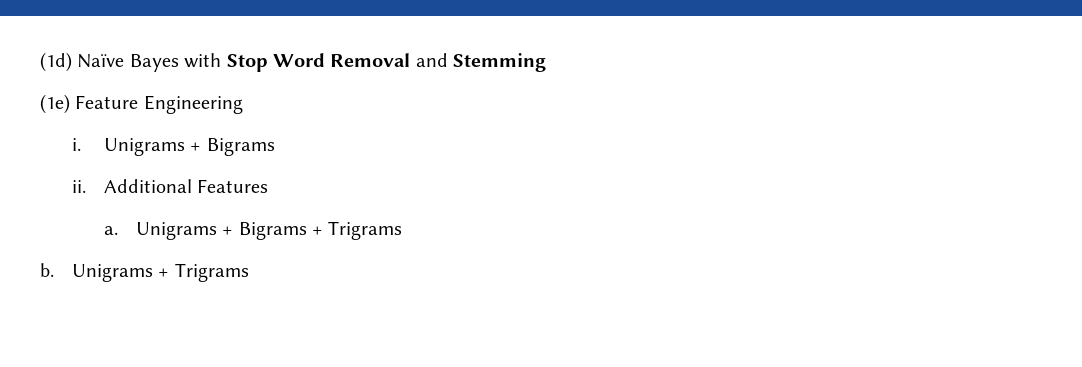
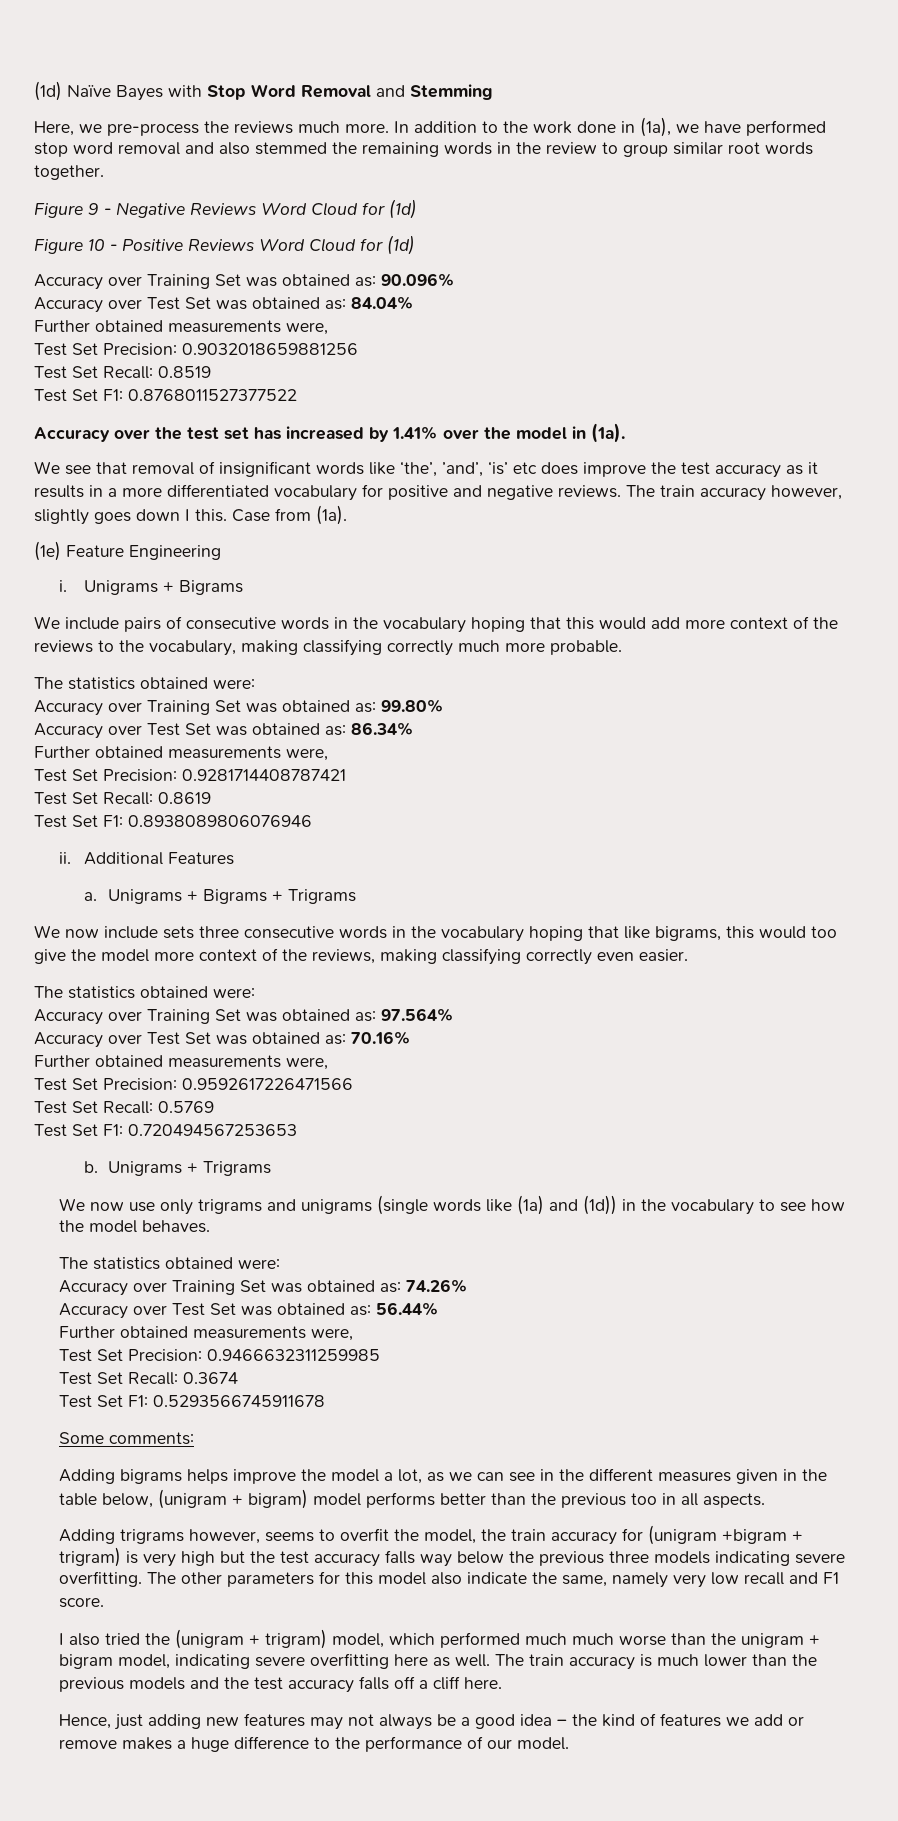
+ Here, we pre-process the reviews much more. In addition to the work done in (1a), we have performed stop word removal and also stemmed the remaining words in the review to group similar root words together.
+ Figure 9 - Negative Reviews Word Cloud for (1d)
+ Figure 10 - Positive Reviews Word Cloud for (1d)
+ Accuracy over Training Set was obtained as: 90.096%
+ Accuracy over Test Set was obtained as: 84.04%
+ Further obtained measurements were,
+ Test Set Precision: 0.9032018659881256
+ Test Set Recall: 0.8519
+ Test Set F1: 0.8768011527377522
+ Accuracy over the test set has increased by 1.41% over the model in (1a).
+ We see that removal of insignificant words like ‘the’, ’and’, ‘is’ etc does improve the test accuracy as it results in a more differentiated vocabulary for positive and negative reviews. The train accuracy however, slightly goes down I this. Case from (1a).
+ We include pairs of consecutive words in the vocabulary hoping that this would add more context of the reviews to the vocabulary, making classifying correctly much more probable.
+ The statistics obtained were:
+ Accuracy over Training Set was obtained as: 99.80%
+ Accuracy over Test Set was obtained as: 86.34%
+ Further obtained measurements were,
+ Test Set Precision: 0.9281714408787421
+ Test Set Recall: 0.8619
+ Test Set F1: 0.8938089806076946
+ We now include sets three consecutive words in the vocabulary hoping that like bigrams, this would too give the model more context of the reviews, making classifying correctly even easier.
+ The statistics obtained were:
+ Accuracy over Training Set was obtained as: 97.564%
+ Accuracy over Test Set was obtained as: 70.16%
+ Further obtained measurements were,
+ Test Set Precision: 0.9592617226471566
+ Test Set Recall: 0.5769
+ Test Set F1: 0.720494567253653
  b. Unigrams + Trigrams
+ We now use only trigrams and unigrams (single words like (1a) and (1d)) in the vocabulary to see how the model behaves.
+ The statistics obtained were:
+ Accuracy over Training Set was obtained as: 74.26%
+ Accuracy over Test Set was obtained as: 56.44%
+ Further obtained measurements were,
+ Test Set Precision: 0.9466632311259985
+ Test Set Recall: 0.3674
+ Test Set F1: 0.5293566745911678
+ Some comments:
+ Adding bigrams helps improve the model a lot, as we can see in the different measures given in the table below, (unigram + bigram) model performs better than the previous too in all aspects.
+ Adding trigrams however, seems to overfit the model, the train accuracy for (unigram +bigram + trigram) is very high but the test accuracy falls way below the previous three models indicating severe overfitting. The other parameters for this model also indicate the same, namely very low recall and F1 score.
+ I also tried the (unigram + trigram) model, which performed much much worse than the unigram + bigram model, indicating severe overfitting here as well. The train accuracy is much lower than the previous models and the test accuracy falls off a cliff here.
+ Hence, just adding new features may not always be a good idea – the kind of features we add or remove makes a huge difference to the performance of our model.

